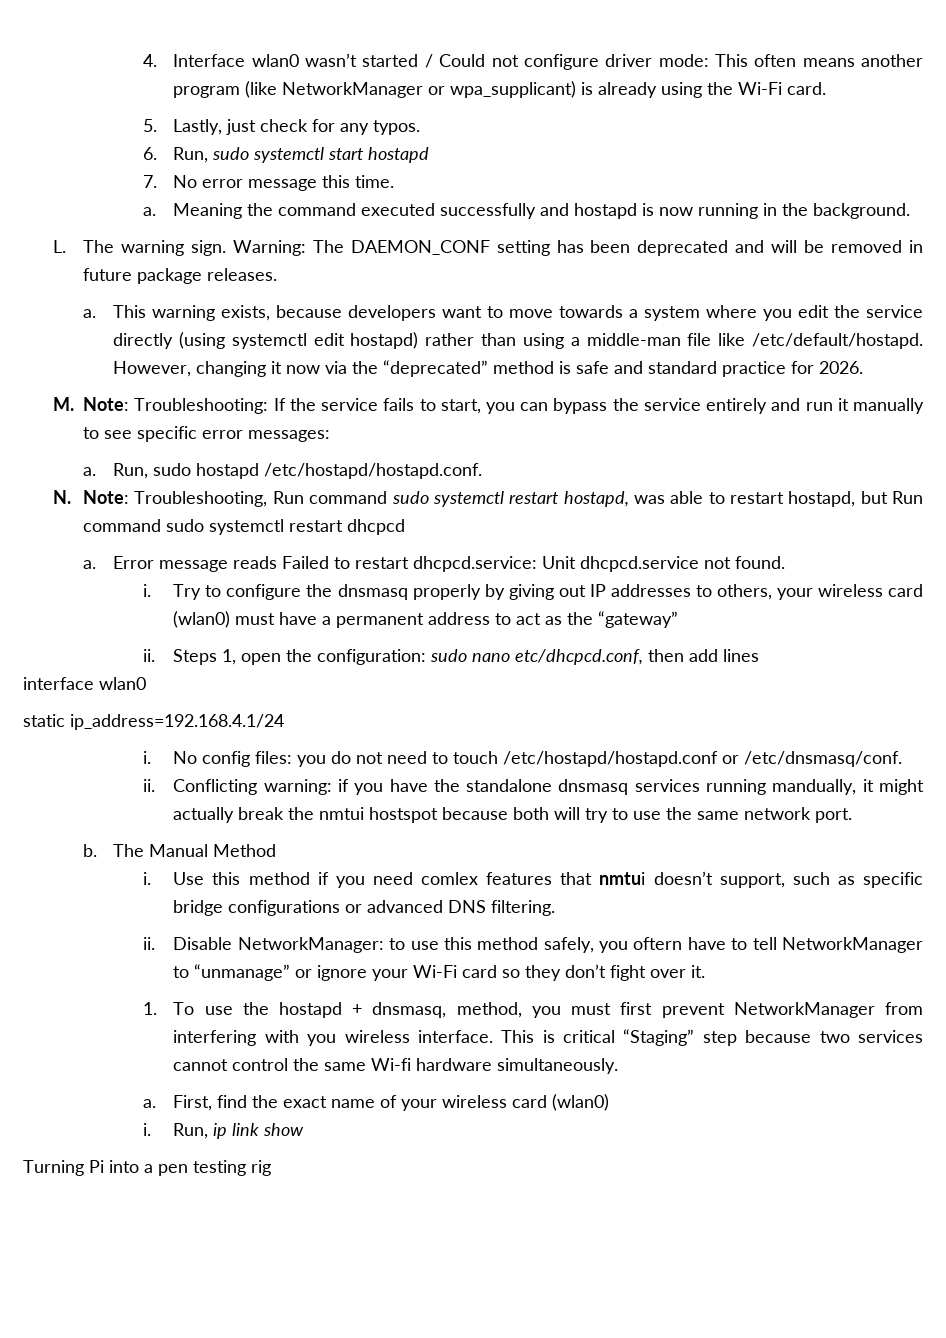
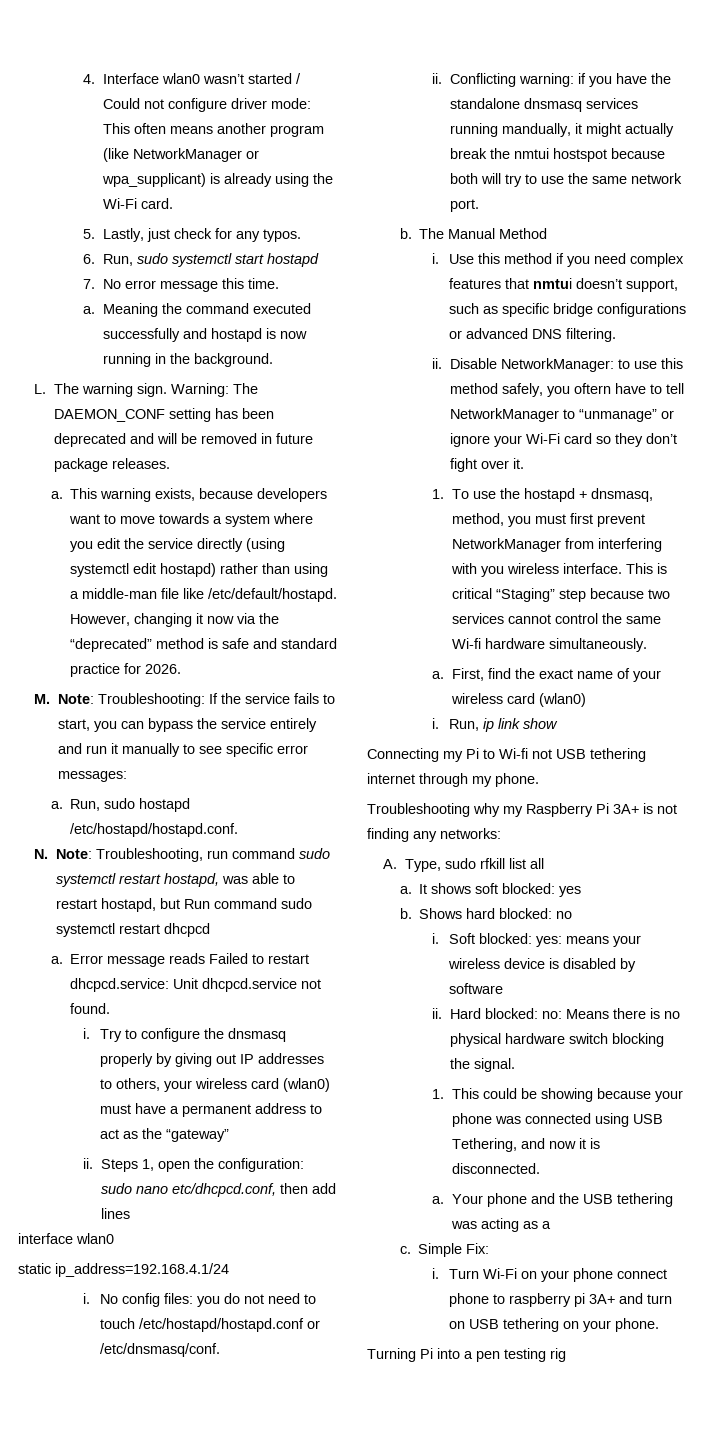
- N. Note: Troubleshooting, Run command sudo systemctl restart hostapd, was able to restart hostapd, but Run command sudo systemctl restart dhcpcd
+ N. Note: Troubleshooting, run command sudo systemctl restart hostapd, was able to restart hostapd, but Run command sudo systemctl restart dhcpcd
- Use this method if you need comlex features that nmtui doesn’t support, such as specific bridge configurations or advanced DNS filtering.
+ Use this method if you need complex features that nmtui doesn’t support, such as specific bridge configurations or advanced DNS filtering.
+ Connecting my Pi to Wi-fi not USB tethering internet through my phone.
+ Troubleshooting why my Raspberry Pi 3A+ is not finding any networks:
+ A. Type, sudo rfkill list all
+ a. It shows soft blocked: yes
+ b. Shows hard blocked: no
+ i. Soft blocked: yes: means your wireless device is disabled by software
+ ii. Hard blocked: no: Means there is no physical hardware switch blocking the signal.
+ 1. This could be showing because your phone was connected using USB Tethering, and now it is disconnected.
+ a. Your phone and the USB tethering was acting as a
+ c. Simple Fix:
+ i. Turn Wi-Fi on your phone connect phone to raspberry pi 3A+ and turn on USB tethering on your phone.

